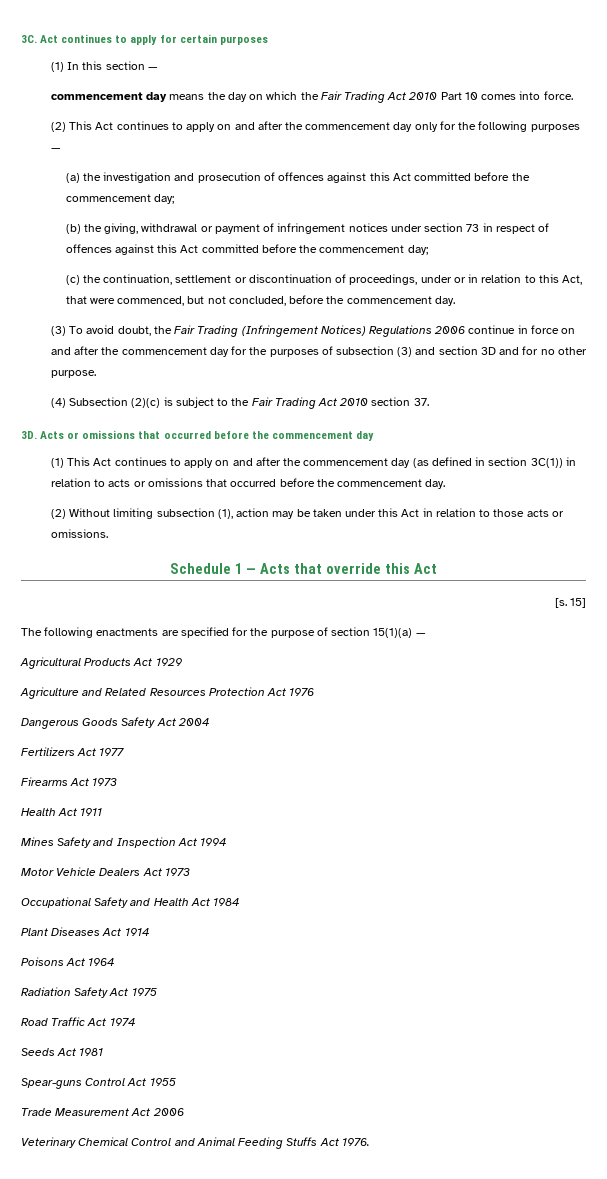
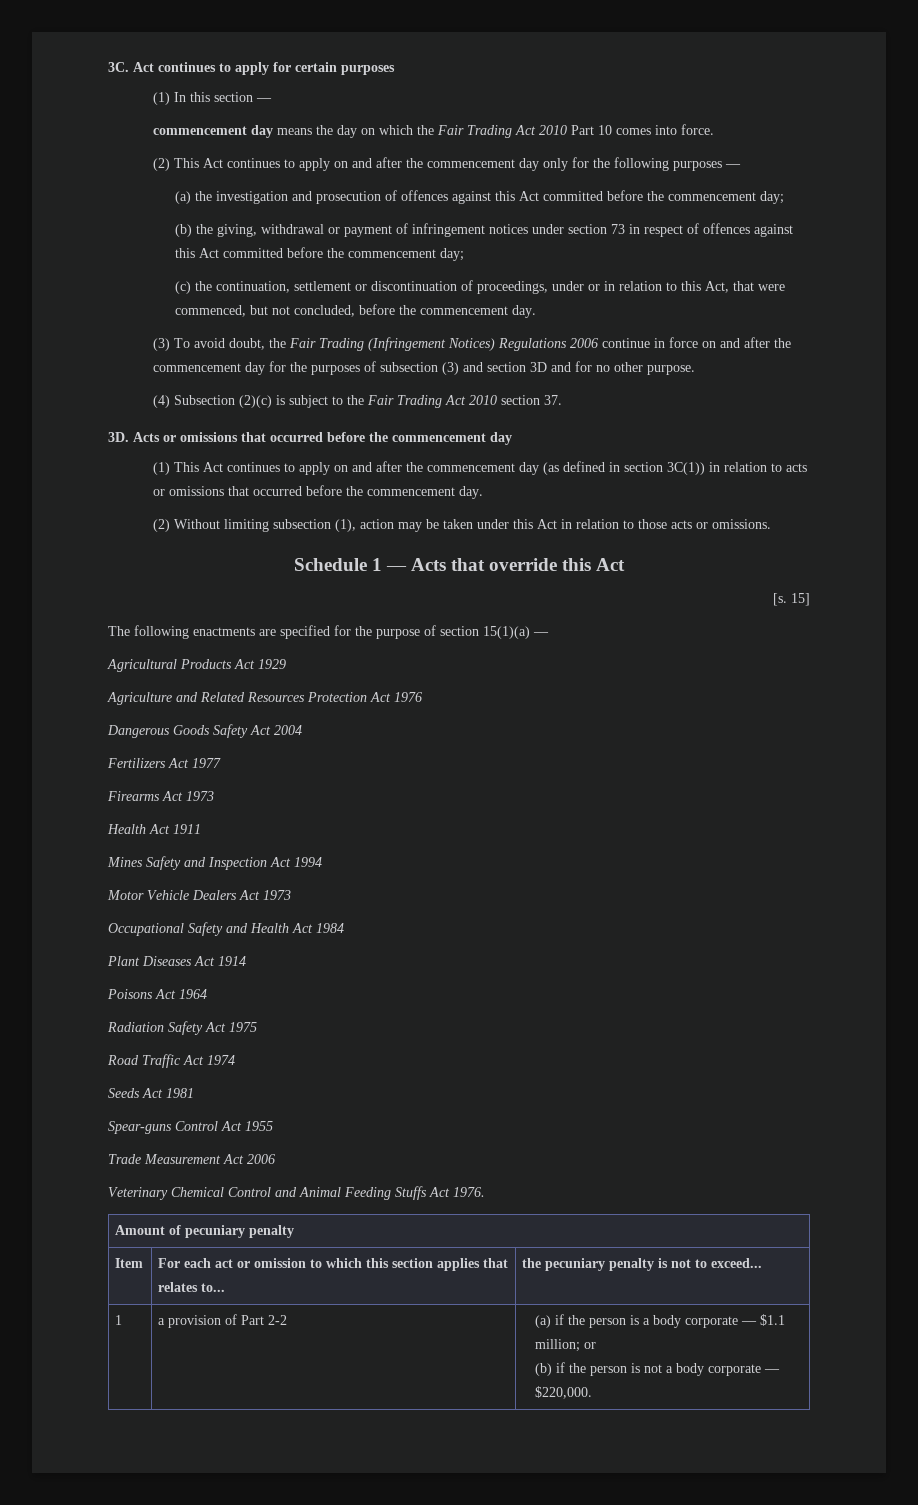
+ Amount of pecuniary penalty
+ Item | For each act or omission to which this section applies that relates to... | the pecuniary penalty is not to exceed...
+ 1 | a provision of Part 2-2 | (a) if the person is a body corporate — $1.1 million; or
+ (b) if the person is not a body corporate — $220,000.

